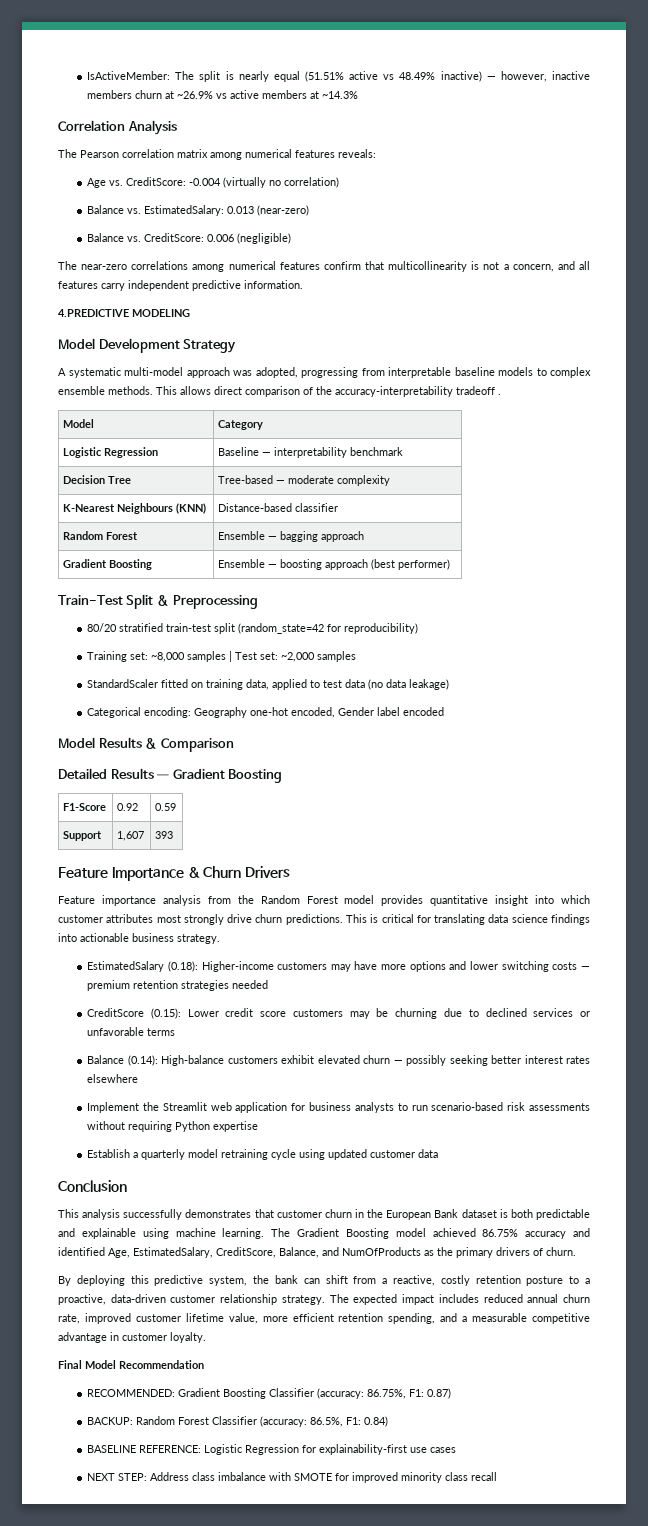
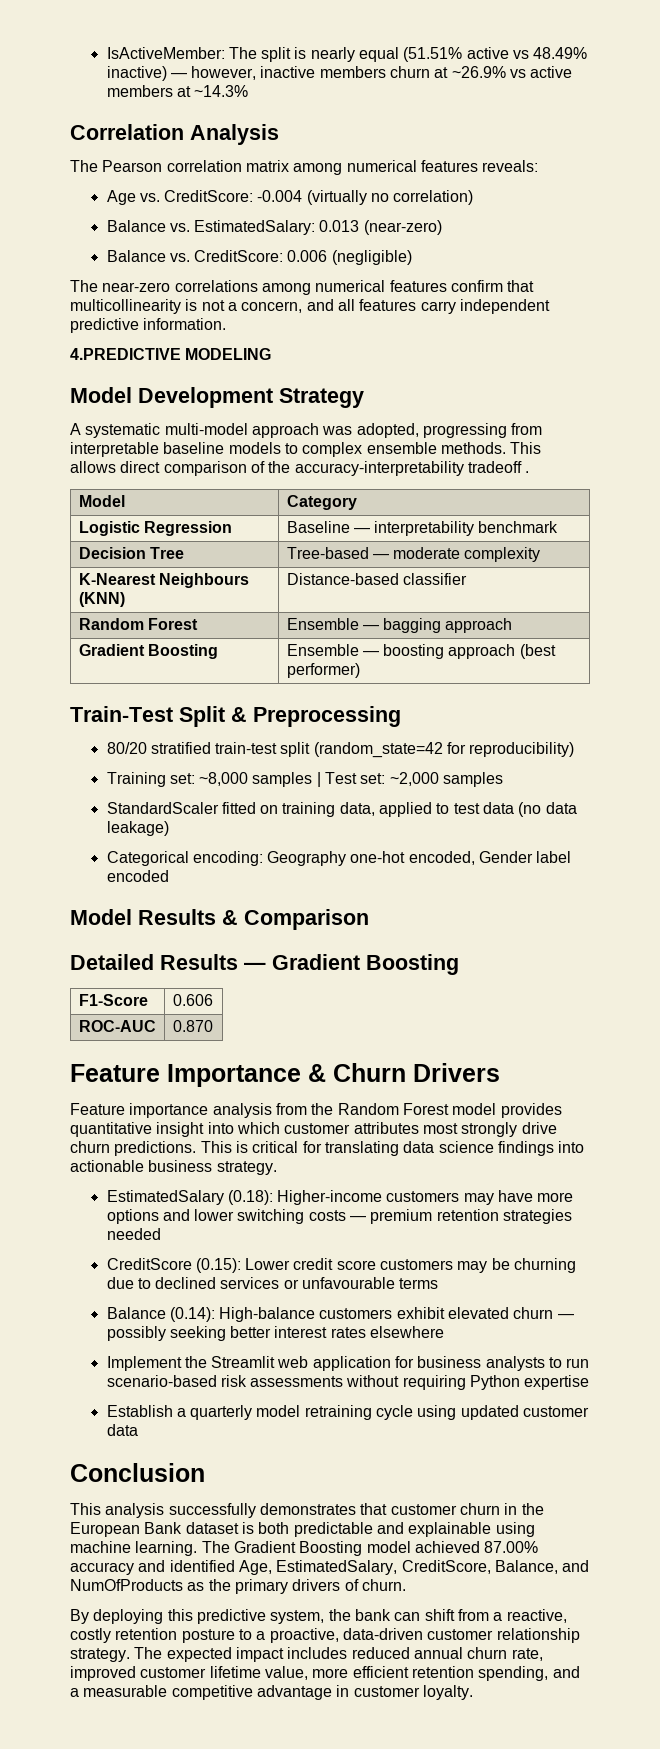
- F1-Score | 0.92 | 0.59
- Support | 1,607 | 393
+ F1-Score | 0.606
+ ROC-AUC | 0.870
- CreditScore (0.15): Lower credit score customers may be churning due to declined services or unfavorable terms
+ CreditScore (0.15): Lower credit score customers may be churning due to declined services or unfavourable terms
- The Gradient Boosting model achieved 86.75% accuracy and identified Age, EstimatedSalary, CreditScore, Balance, and NumOfProducts as the primary drivers of churn.
+ The Gradient Boosting model achieved 87.00% accuracy and identified Age, EstimatedSalary, CreditScore, Balance, and NumOfProducts as the primary drivers of churn.
- Final Model Recommendation
- RECOMMENDED: Gradient Boosting Classifier (accuracy: 86.75%, F1: 0.87)
- BACKUP: Random Forest Classifier (accuracy: 86.5%, F1: 0.84)
- BASELINE REFERENCE: Logistic Regression for explainability-first use cases
- NEXT STEP: Address class imbalance with SMOTE for improved minority class recall

